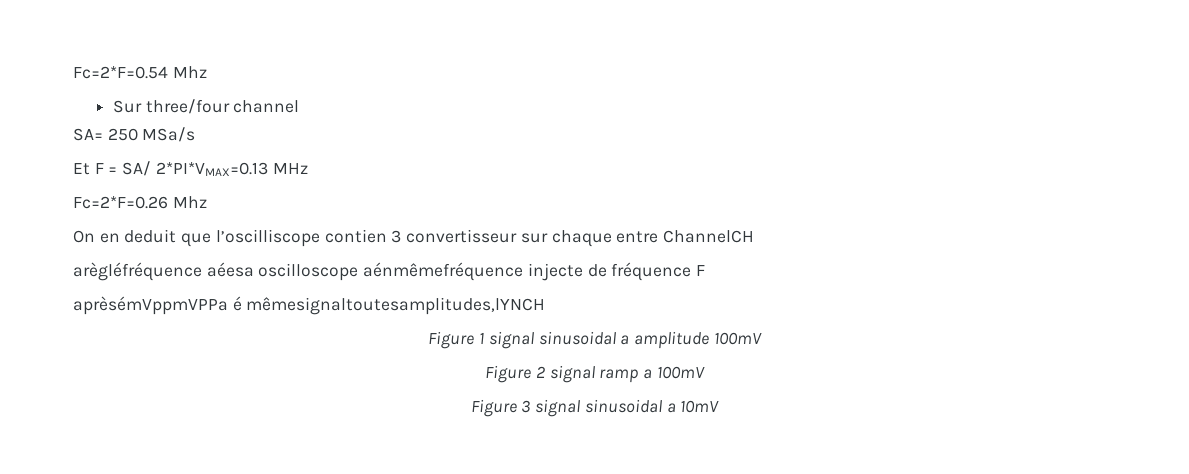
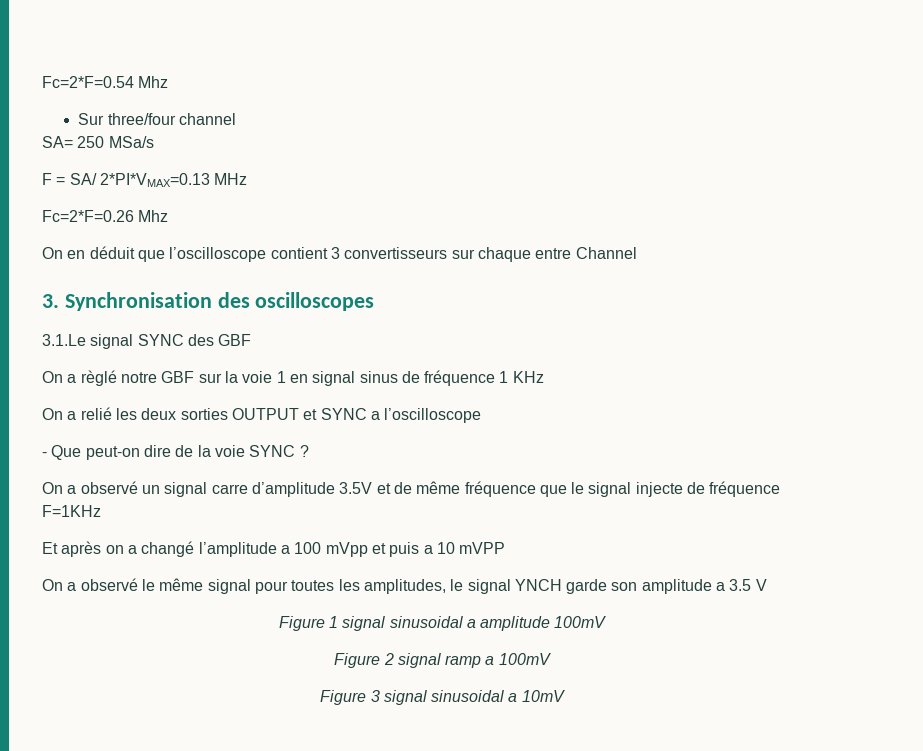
- Et F = SA/ 2*PI*VMAX=0.13 MHz
+ F = SA/ 2*PI*VMAX=0.13 MHz
- On en deduit que l’oscilliscope contien 3 convertisseur sur chaque entre ChannelCH
- arègléfréquence aéesa oscilloscope aénmêmefréquence injecte de fréquence F
- aprèsémVppmVPPa é mêmesignaltoutesamplitudes,lYNCH
+ On en déduit que l’oscilloscope contient 3 convertisseurs sur chaque entre Channel
+ 3. Synchronisation des oscilloscopes
+ 3.1.Le signal SYNC des GBF
+ On a règlé notre GBF sur la voie 1 en signal sinus de fréquence 1 KHz
+ On a relié les deux sorties OUTPUT et SYNC a l’oscilloscope
+ - Que peut-on dire de la voie SYNC ?
+ On a observé un signal carre d’amplitude 3.5V et de même fréquence que le signal injecte de fréquence F=1KHz
+ Et après on a changé l’amplitude a 100 mVpp et puis a 10 mVPP
+ On a observé le même signal pour toutes les amplitudes, le signal YNCH garde son amplitude a 3.5 V

